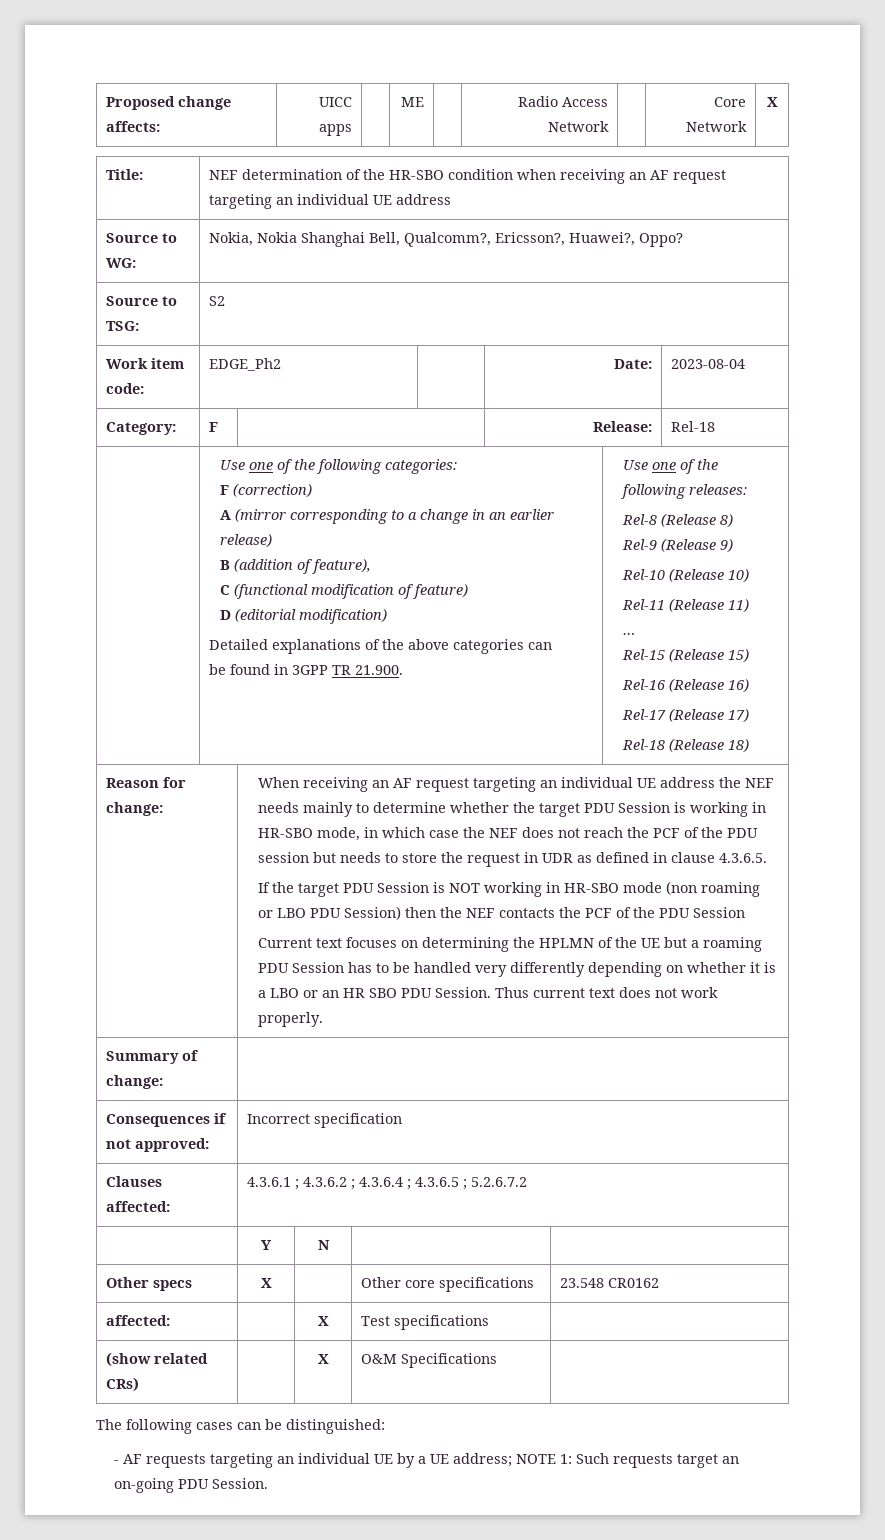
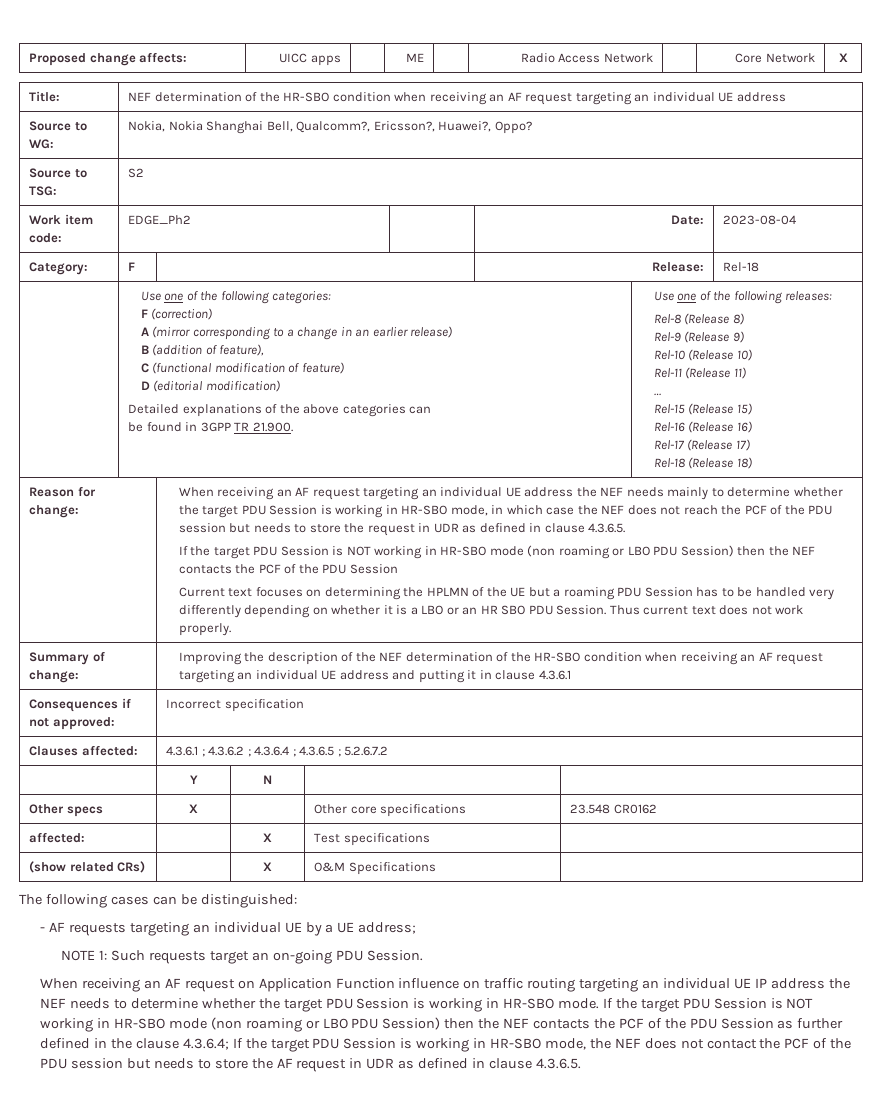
- Summary of change: |
+ Summary of change: | Improving the description of the NEF determination of the HR-SBO condition when receiving an AF request targeting an individual UE address and putting it in clause 4.3.6.1
- - AF requests targeting an individual UE by a UE address; NOTE 1: Such requests target an on-going PDU Session.
+ - AF requests targeting an individual UE by a UE address;
+ NOTE 1: Such requests target an on-going PDU Session.
+ When receiving an AF request on Application Function influence on traffic routing targeting an individual UE IP address the NEF needs to determine whether the target PDU Session is working in HR-SBO mode. If the target PDU Session is NOT working in HR-SBO mode (non roaming or LBO PDU Session) then the NEF contacts the PCF of the PDU Session as further defined in the clause 4.3.6.4; If the target PDU Session is working in HR-SBO mode, the NEF does not contact the PCF of the PDU session but needs to store the AF request in UDR as defined in clause 4.3.6.5.

